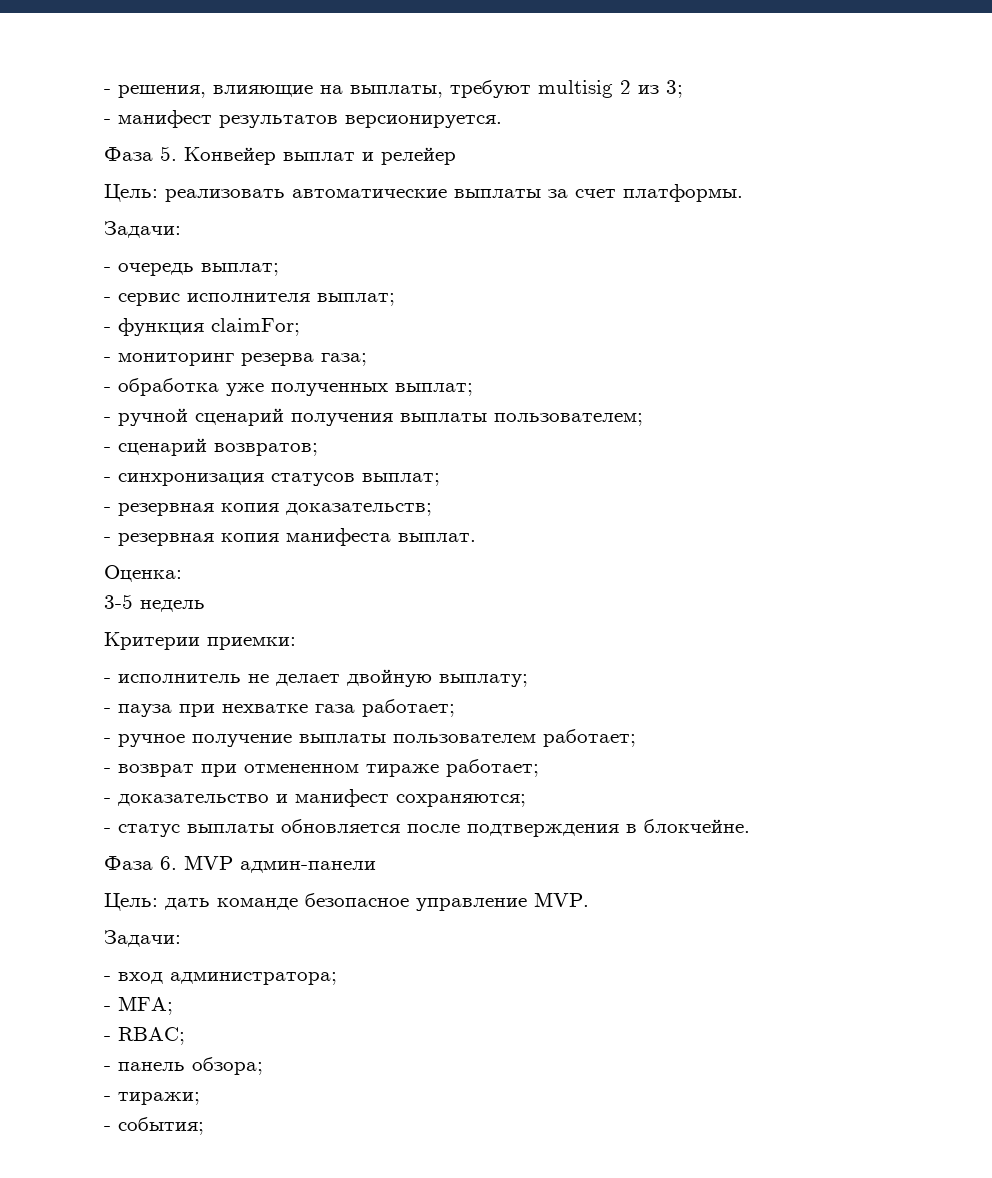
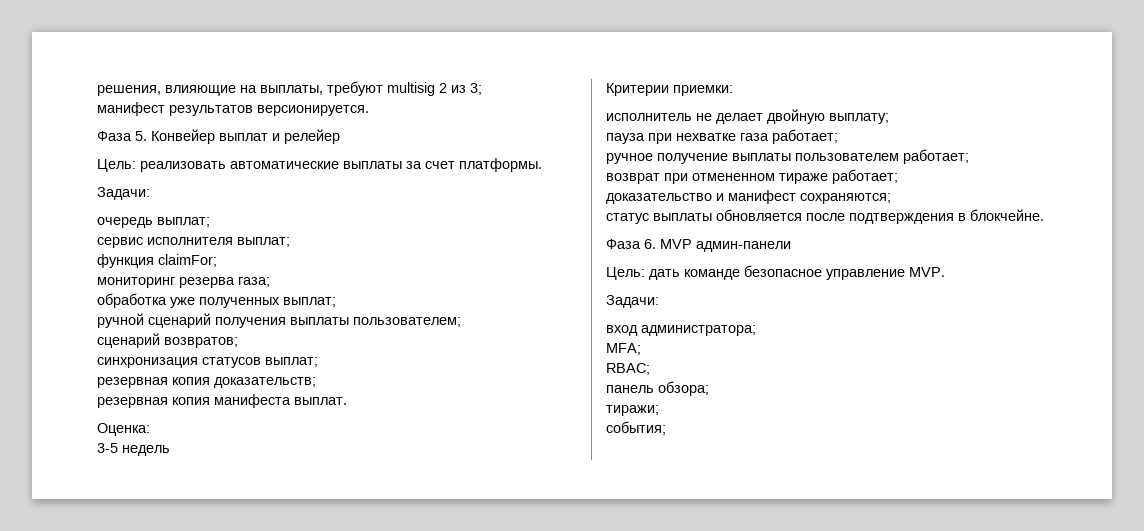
- - решения, влияющие на выплаты, требуют multisig 2 из 3;
+ решения, влияющие на выплаты, требуют multisig 2 из 3;
- - манифест результатов версионируется.
+ манифест результатов версионируется.
- - очередь выплат;
+ очередь выплат;
- - сервис исполнителя выплат;
+ сервис исполнителя выплат;
- - функция claimFor;
+ функция claimFor;
- - мониторинг резерва газа;
+ мониторинг резерва газа;
- - обработка уже полученных выплат;
+ обработка уже полученных выплат;
- - ручной сценарий получения выплаты пользователем;
+ ручной сценарий получения выплаты пользователем;
- - сценарий возвратов;
+ сценарий возвратов;
- - синхронизация статусов выплат;
+ синхронизация статусов выплат;
- - резервная копия доказательств;
+ резервная копия доказательств;
- - резервная копия манифеста выплат.
+ резервная копия манифеста выплат.
- - исполнитель не делает двойную выплату;
+ исполнитель не делает двойную выплату;
- - пауза при нехватке газа работает;
+ пауза при нехватке газа работает;
- - ручное получение выплаты пользователем работает;
+ ручное получение выплаты пользователем работает;
- - возврат при отмененном тираже работает;
+ возврат при отмененном тираже работает;
- - доказательство и манифест сохраняются;
+ доказательство и манифест сохраняются;
- - статус выплаты обновляется после подтверждения в блокчейне.
+ статус выплаты обновляется после подтверждения в блокчейне.
- - вход администратора;
+ вход администратора;
- - MFA;
+ MFA;
- - RBAC;
+ RBAC;
- - панель обзора;
+ панель обзора;
- - тиражи;
+ тиражи;
- - события;
+ события;

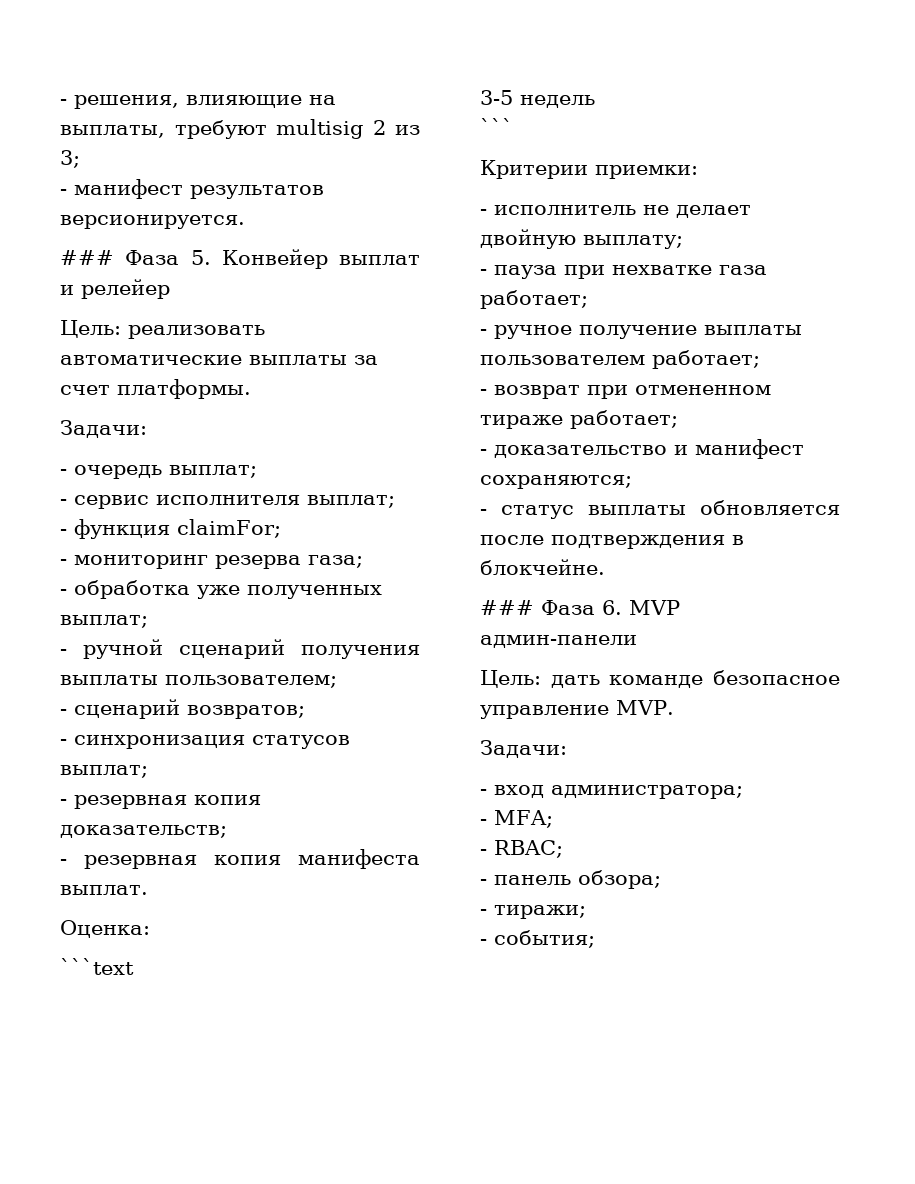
- решения, влияющие на выплаты, требуют multisig 2 из 3;
+ - решения, влияющие на выплаты, требуют multisig 2 из 3;
- манифест результатов версионируется.
+ - манифест результатов версионируется.
- Фаза 5. Конвейер выплат и релейер
+ ### Фаза 5. Конвейер выплат и релейер
- очередь выплат;
+ - очередь выплат;
- сервис исполнителя выплат;
+ - сервис исполнителя выплат;
- функция claimFor;
+ - функция claimFor;
- мониторинг резерва газа;
+ - мониторинг резерва газа;
- обработка уже полученных выплат;
+ - обработка уже полученных выплат;
- ручной сценарий получения выплаты пользователем;
+ - ручной сценарий получения выплаты пользователем;
- сценарий возвратов;
+ - сценарий возвратов;
- синхронизация статусов выплат;
+ - синхронизация статусов выплат;
- резервная копия доказательств;
+ - резервная копия доказательств;
- резервная копия манифеста выплат.
+ - резервная копия манифеста выплат.
+ ```text
+ ```
- исполнитель не делает двойную выплату;
+ - исполнитель не делает двойную выплату;
- пауза при нехватке газа работает;
+ - пауза при нехватке газа работает;
- ручное получение выплаты пользователем работает;
+ - ручное получение выплаты пользователем работает;
- возврат при отмененном тираже работает;
+ - возврат при отмененном тираже работает;
- доказательство и манифест сохраняются;
+ - доказательство и манифест сохраняются;
- статус выплаты обновляется после подтверждения в блокчейне.
+ - статус выплаты обновляется после подтверждения в блокчейне.
- Фаза 6. MVP админ-панели
+ ### Фаза 6. MVP админ-панели
- вход администратора;
+ - вход администратора;
- MFA;
+ - MFA;
- RBAC;
+ - RBAC;
- панель обзора;
+ - панель обзора;
- тиражи;
+ - тиражи;
- события;
+ - события;

